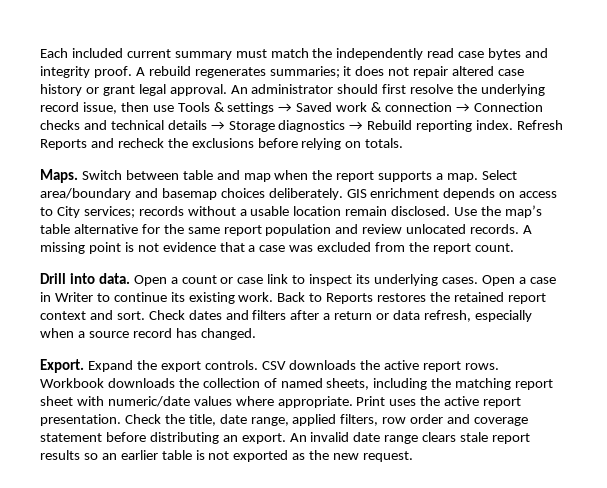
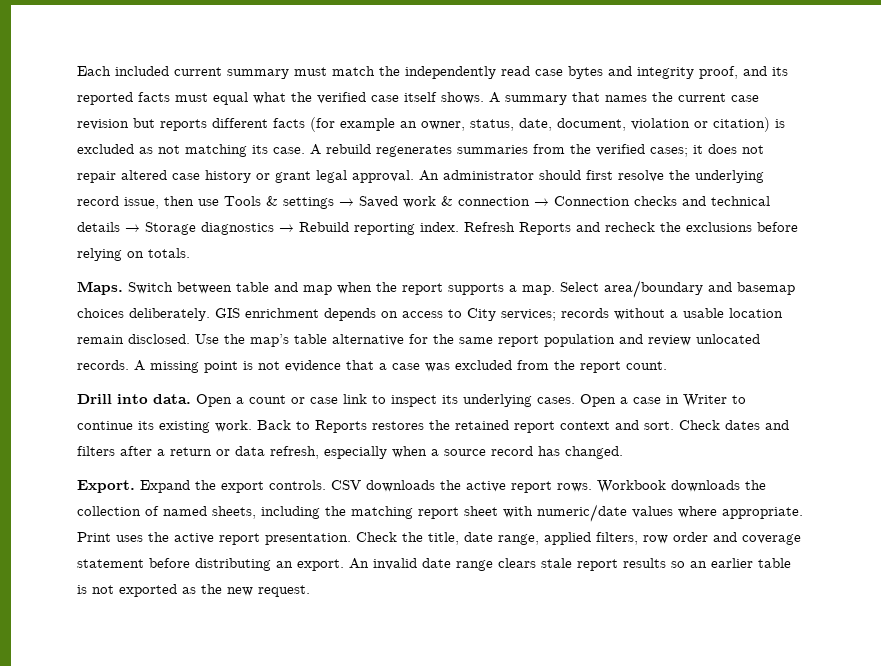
- Each included current summary must match the independently read case bytes and integrity proof. A rebuild regenerates summaries; it does not repair altered case history or grant legal approval.
+ Each included current summary must match the independently read case bytes and integrity proof, and its reported facts must equal what the verified case itself shows. A summary that names the current case revision but reports different facts (for example an owner, status, date, document, violation or citation) is excluded as not matching its case. A rebuild regenerates summaries from the verified cases; it does not repair altered case history or grant legal approval.

